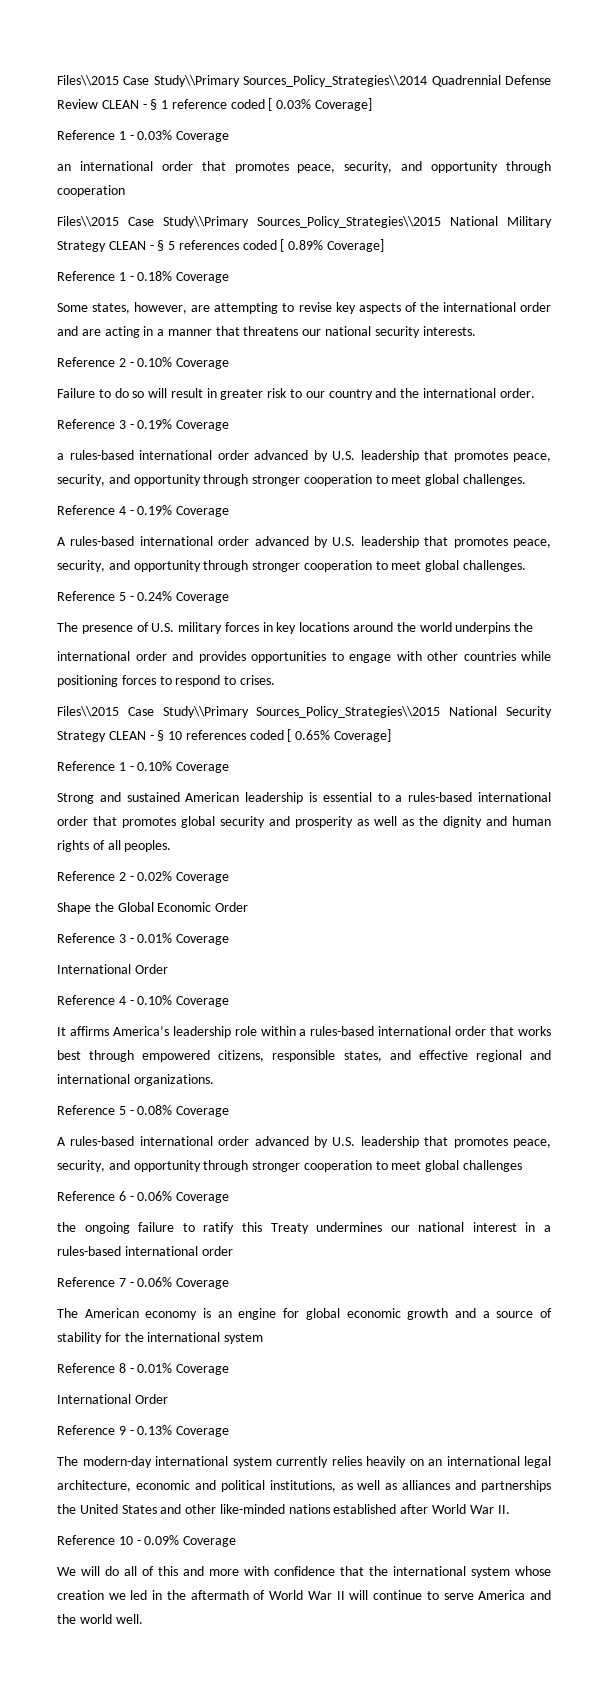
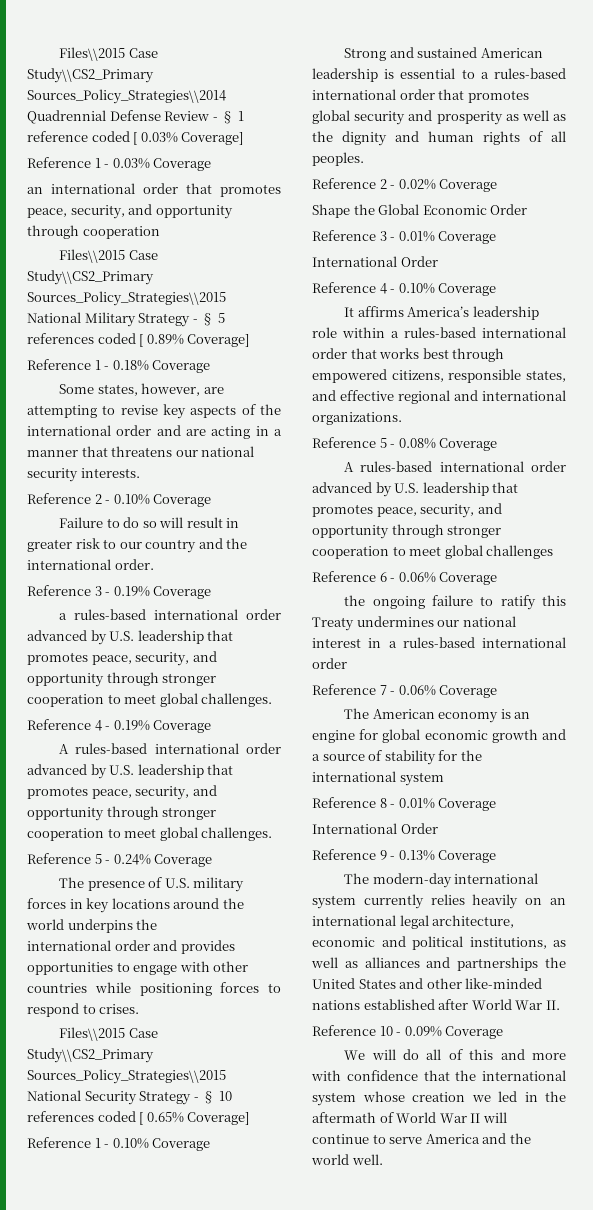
- Files\\2015 Case Study\\Primary Sources_Policy_Strategies\\2014 Quadrennial Defense Review CLEAN - § 1 reference coded [ 0.03% Coverage]
+ Files\\2015 Case Study\\CS2_Primary Sources_Policy_Strategies\\2014 Quadrennial Defense Review - § 1 reference coded [ 0.03% Coverage]
- Files\\2015 Case Study\\Primary Sources_Policy_Strategies\\2015 National Military Strategy CLEAN - § 5 references coded [ 0.89% Coverage]
+ Files\\2015 Case Study\\CS2_Primary Sources_Policy_Strategies\\2015 National Military Strategy - § 5 references coded [ 0.89% Coverage]
- Files\\2015 Case Study\\Primary Sources_Policy_Strategies\\2015 National Security Strategy CLEAN - § 10 references coded [ 0.65% Coverage]
+ Files\\2015 Case Study\\CS2_Primary Sources_Policy_Strategies\\2015 National Security Strategy - § 10 references coded [ 0.65% Coverage]

